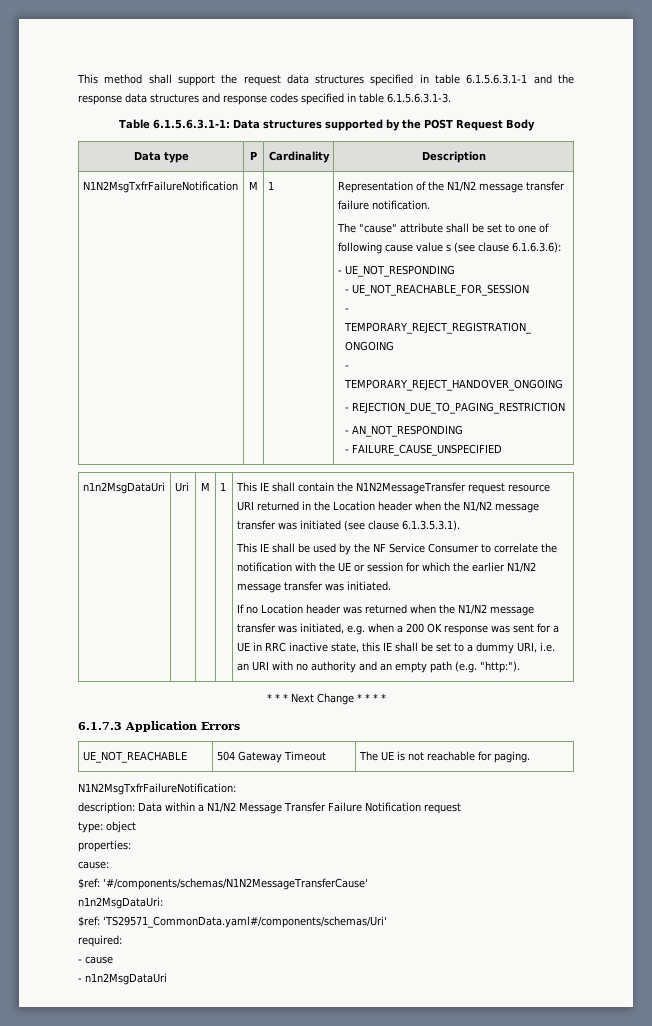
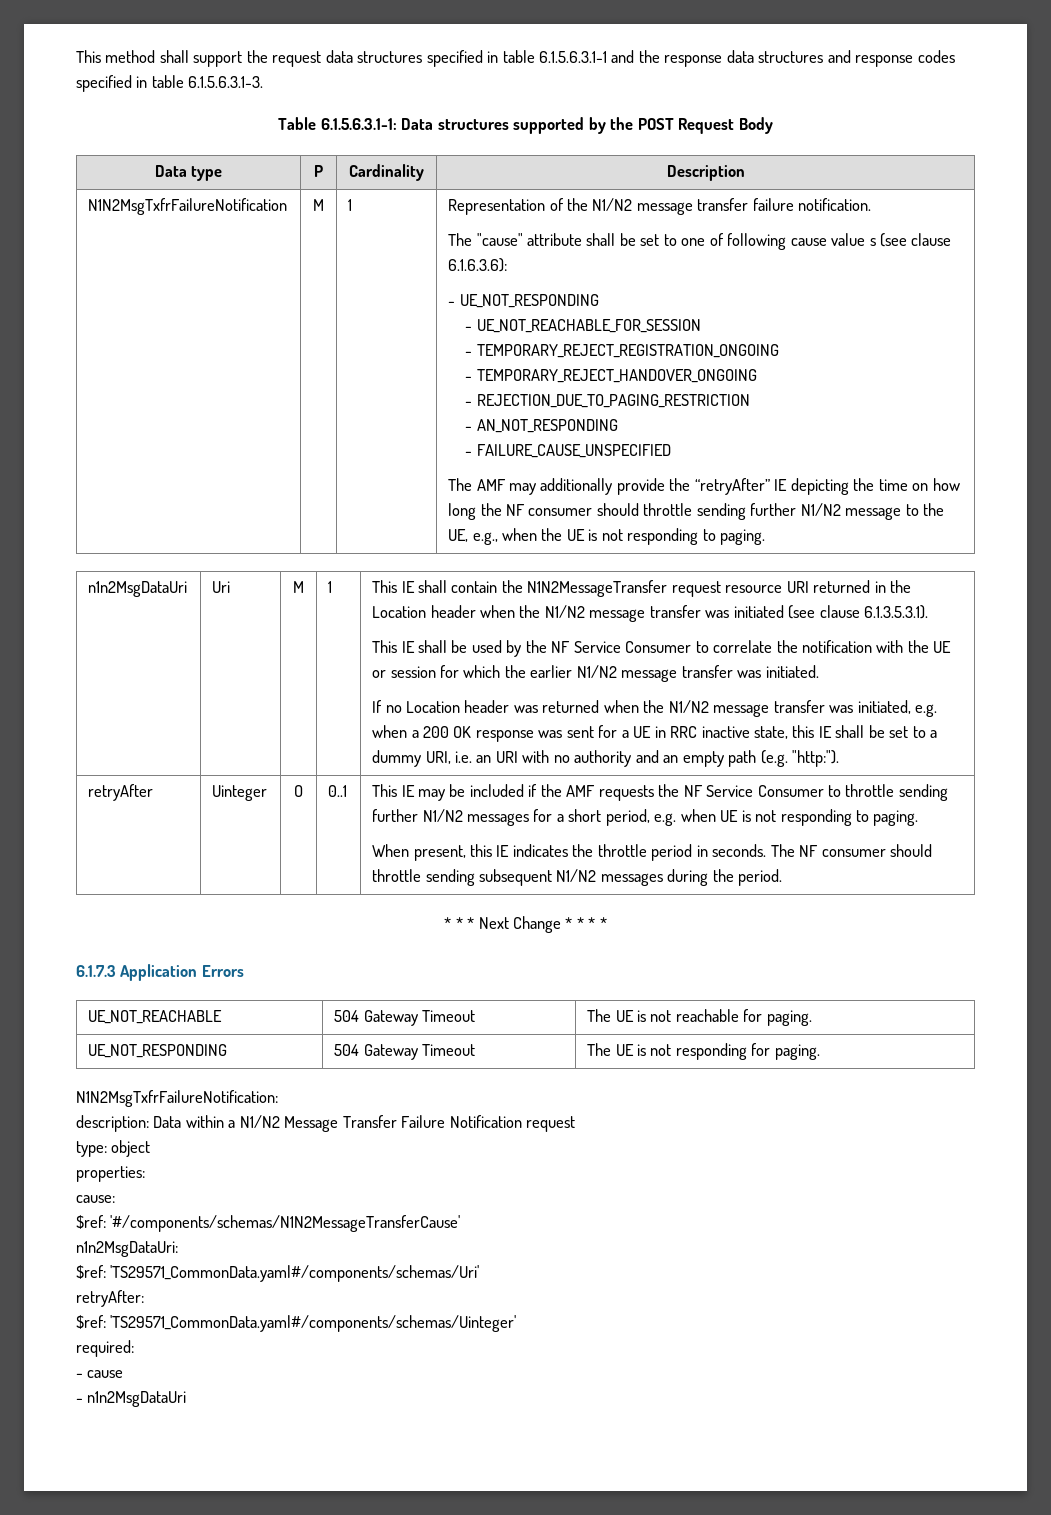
+ The AMF may additionally provide the “retryAfter” IE depicting the time on how long the NF consumer should throttle sending further N1/N2 message to the UE, e.g., when the UE is not responding to paging.
+ retryAfter | Uinteger | O | 0..1 | This IE may be included if the AMF requests the NF Service Consumer to throttle sending further N1/N2 messages for a short period, e.g. when UE is not responding to paging.
+ When present, this IE indicates the throttle period in seconds. The NF consumer should throttle sending subsequent N1/N2 messages during the period.
+ UE_NOT_RESPONDING | 504 Gateway Timeout | The UE is not responding for paging.
+ retryAfter:
+ $ref: 'TS29571_CommonData.yaml#/components/schemas/Uinteger'

